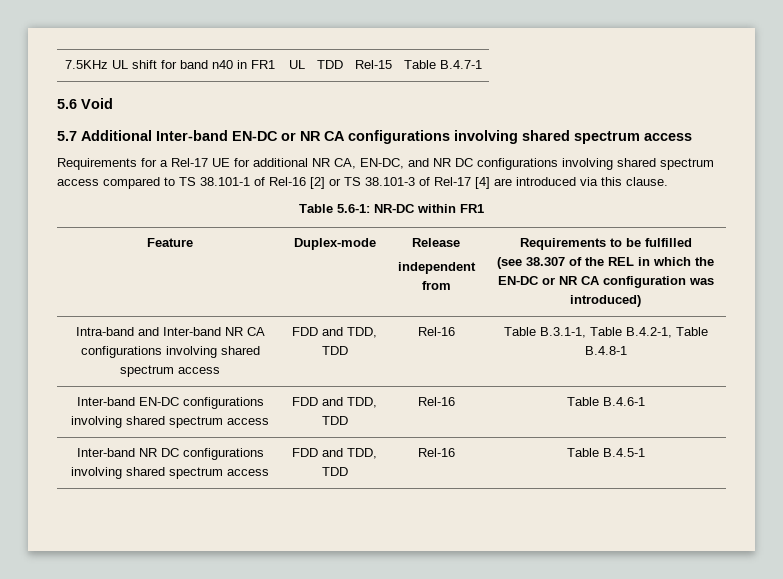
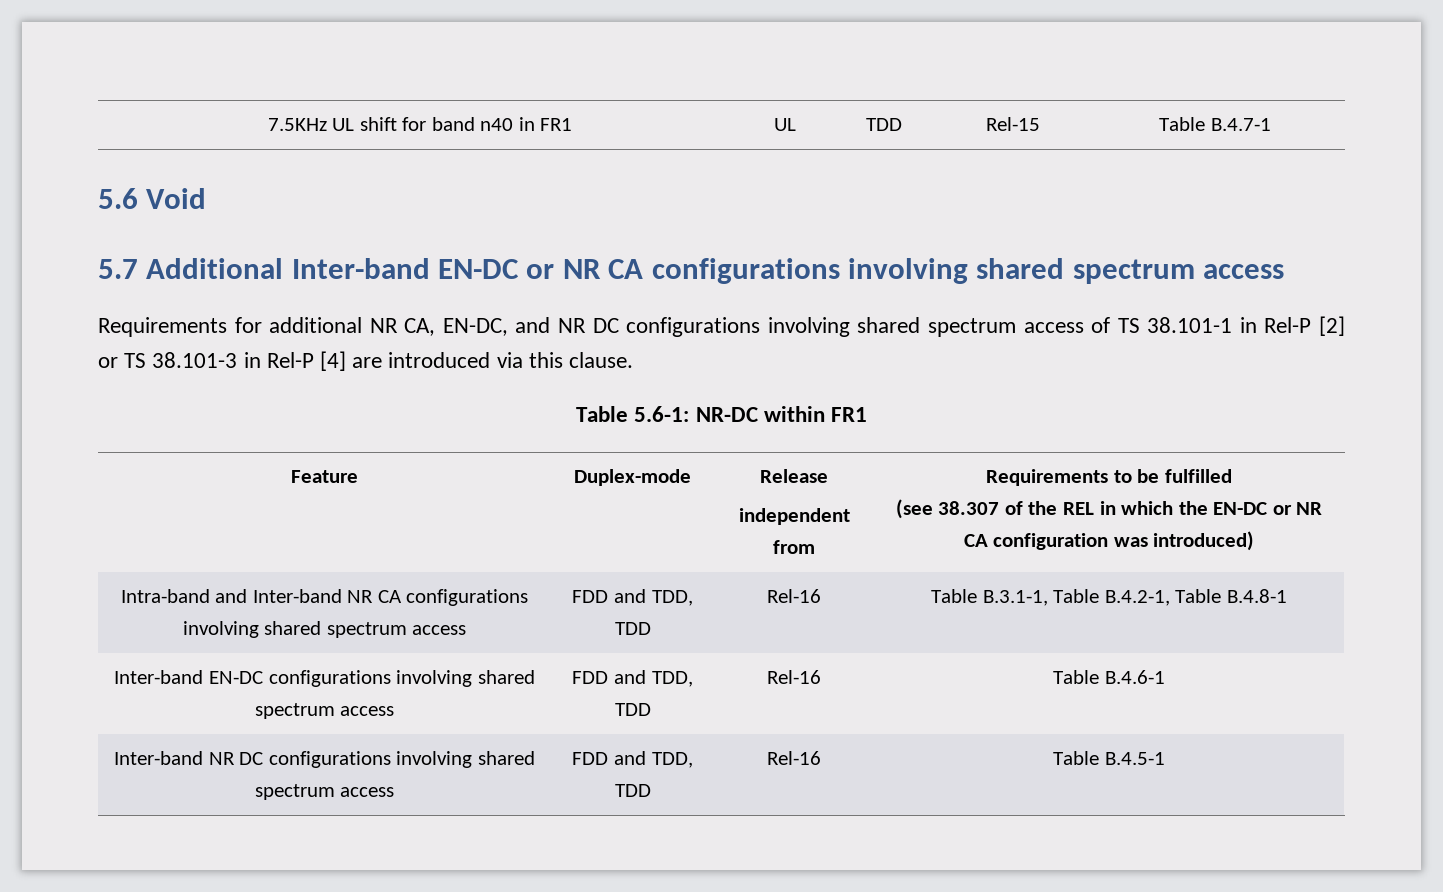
- Requirements for a Rel-17 UE for additional NR CA, EN-DC, and NR DC configurations involving shared spectrum access compared to TS 38.101-1 of Rel-16 [2] or TS 38.101-3 of Rel-17 [4] are introduced via this clause.
+ Requirements for additional NR CA, EN-DC, and NR DC configurations involving shared spectrum access of TS 38.101-1 in Rel-P [2] or TS 38.101-3 in Rel-P [4] are introduced via this clause.

